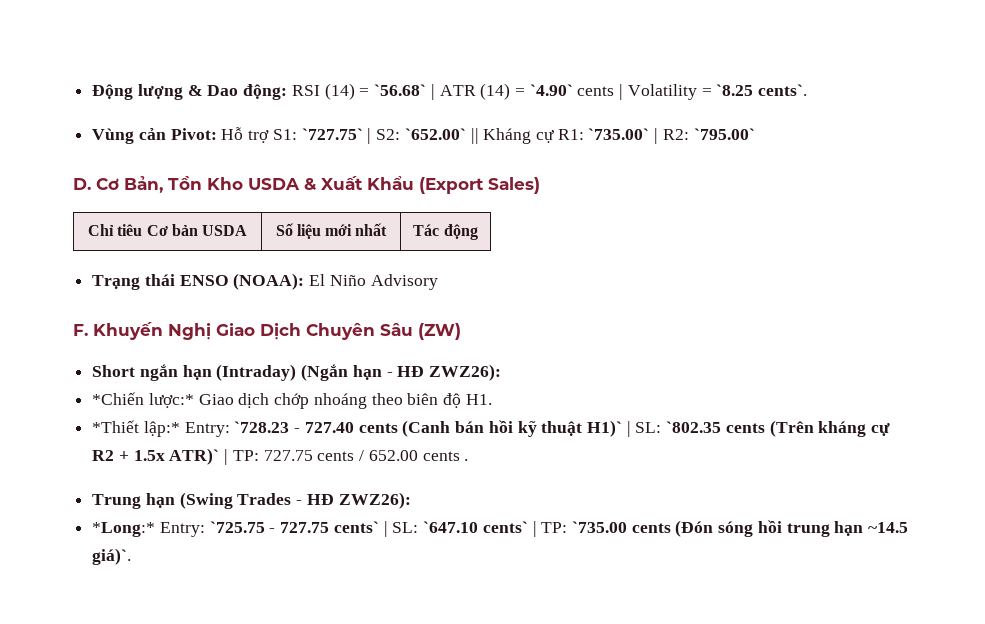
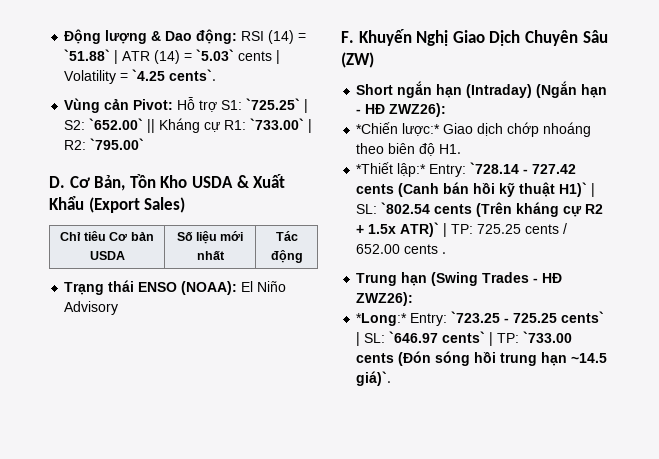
- Động lượng & Dao động: RSI (14) = `56.68` | ATR (14) = `4.90` cents | Volatility = `8.25 cents`.
+ Động lượng & Dao động: RSI (14) = `51.88` | ATR (14) = `5.03` cents | Volatility = `4.25 cents`.
- Vùng cản Pivot: Hỗ trợ S1: `727.75` | S2: `652.00` || Kháng cự R1: `735.00` | R2: `795.00`
+ Vùng cản Pivot: Hỗ trợ S1: `725.25` | S2: `652.00` || Kháng cự R1: `733.00` | R2: `795.00`
- *Thiết lập:* Entry: `728.23 - 727.40 cents (Canh bán hồi kỹ thuật H1)` | SL: `802.35 cents (Trên kháng cự R2 + 1.5x ATR)` | TP: 727.75 cents / 652.00 cents .
+ *Thiết lập:* Entry: `728.14 - 727.42 cents (Canh bán hồi kỹ thuật H1)` | SL: `802.54 cents (Trên kháng cự R2 + 1.5x ATR)` | TP: 725.25 cents / 652.00 cents .
- *Long:* Entry: `725.75 - 727.75 cents` | SL: `647.10 cents` | TP: `735.00 cents (Đón sóng hồi trung hạn ~14.5 giá)`.
+ *Long:* Entry: `723.25 - 725.25 cents` | SL: `646.97 cents` | TP: `733.00 cents (Đón sóng hồi trung hạn ~14.5 giá)`.

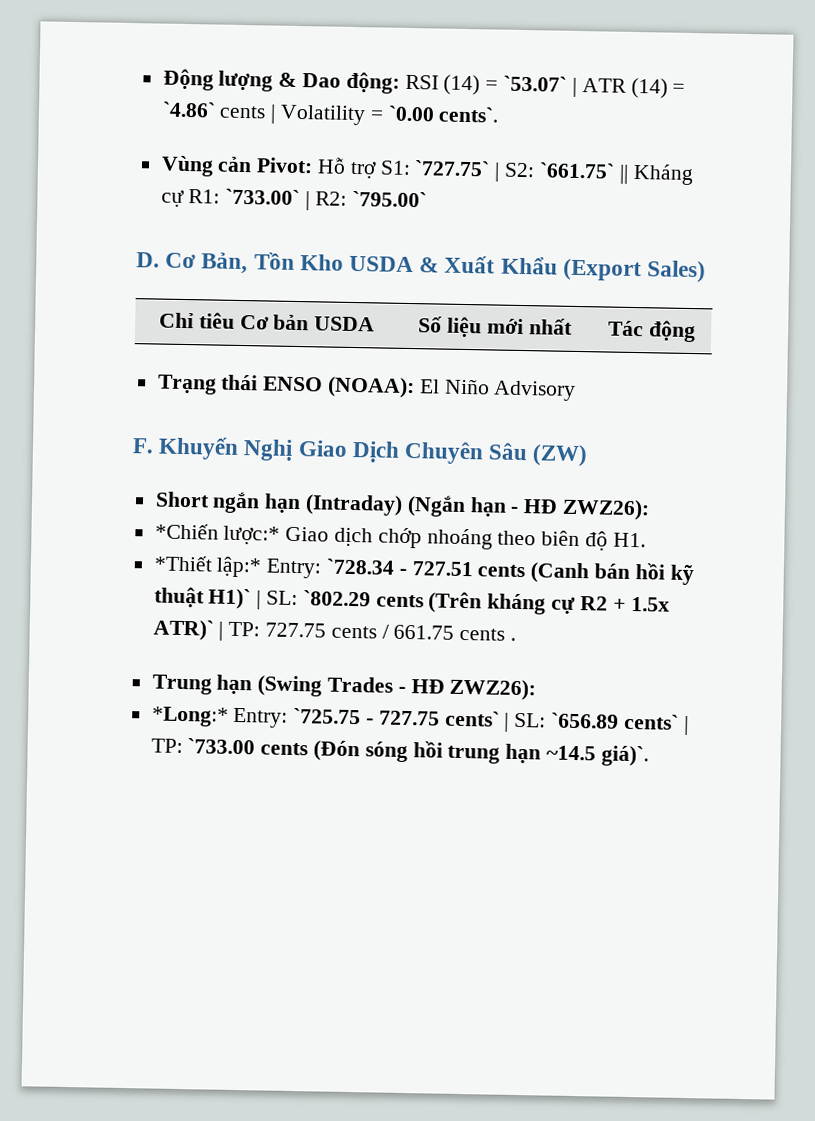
- Động lượng & Dao động: RSI (14) = `51.88` | ATR (14) = `5.03` cents | Volatility = `4.25 cents`.
+ Động lượng & Dao động: RSI (14) = `53.07` | ATR (14) = `4.86` cents | Volatility = `0.00 cents`.
- Vùng cản Pivot: Hỗ trợ S1: `725.25` | S2: `652.00` || Kháng cự R1: `733.00` | R2: `795.00`
+ Vùng cản Pivot: Hỗ trợ S1: `727.75` | S2: `661.75` || Kháng cự R1: `733.00` | R2: `795.00`
- *Thiết lập:* Entry: `728.14 - 727.42 cents (Canh bán hồi kỹ thuật H1)` | SL: `802.54 cents (Trên kháng cự R2 + 1.5x ATR)` | TP: 725.25 cents / 652.00 cents .
+ *Thiết lập:* Entry: `728.34 - 727.51 cents (Canh bán hồi kỹ thuật H1)` | SL: `802.29 cents (Trên kháng cự R2 + 1.5x ATR)` | TP: 727.75 cents / 661.75 cents .
- *Long:* Entry: `723.25 - 725.25 cents` | SL: `646.97 cents` | TP: `733.00 cents (Đón sóng hồi trung hạn ~14.5 giá)`.
+ *Long:* Entry: `725.75 - 727.75 cents` | SL: `656.89 cents` | TP: `733.00 cents (Đón sóng hồi trung hạn ~14.5 giá)`.

